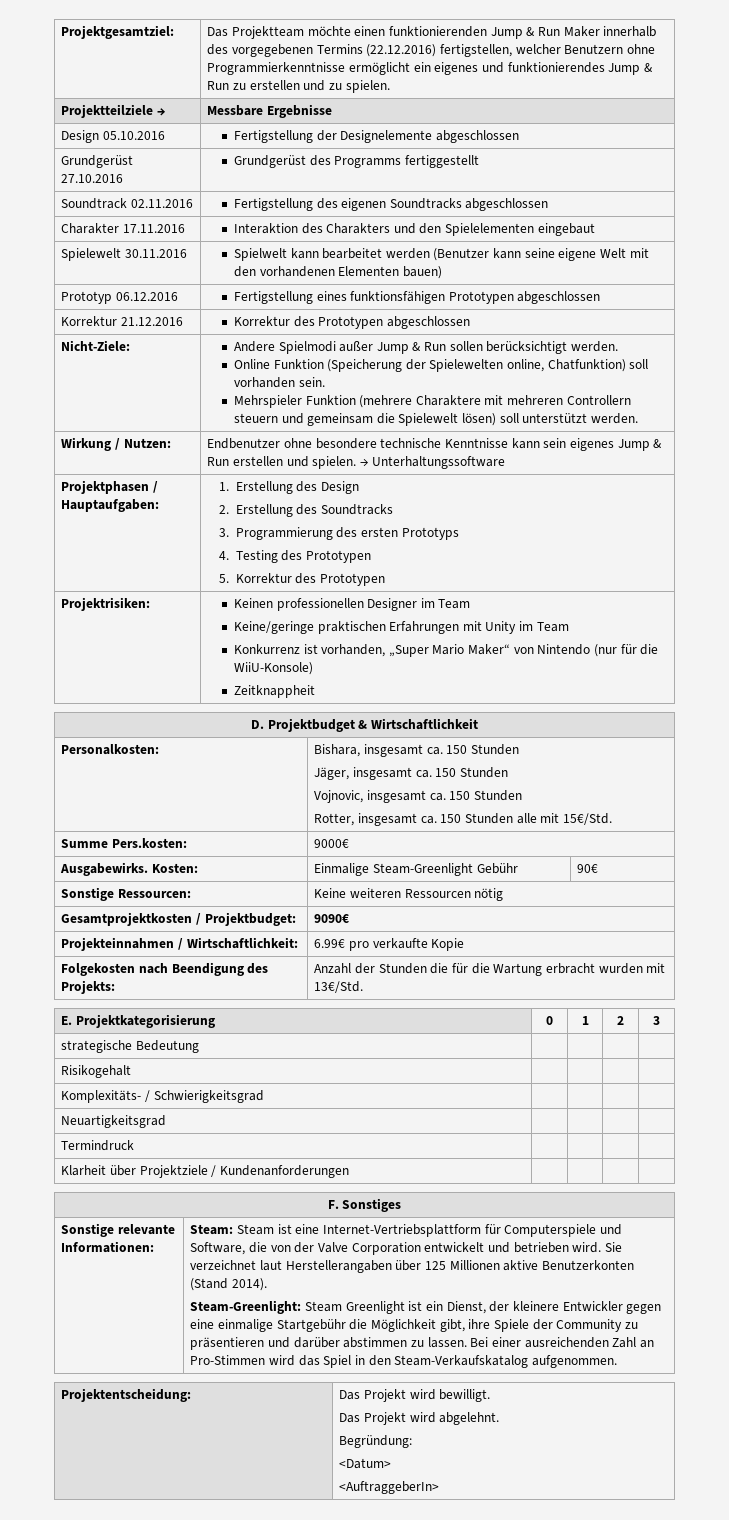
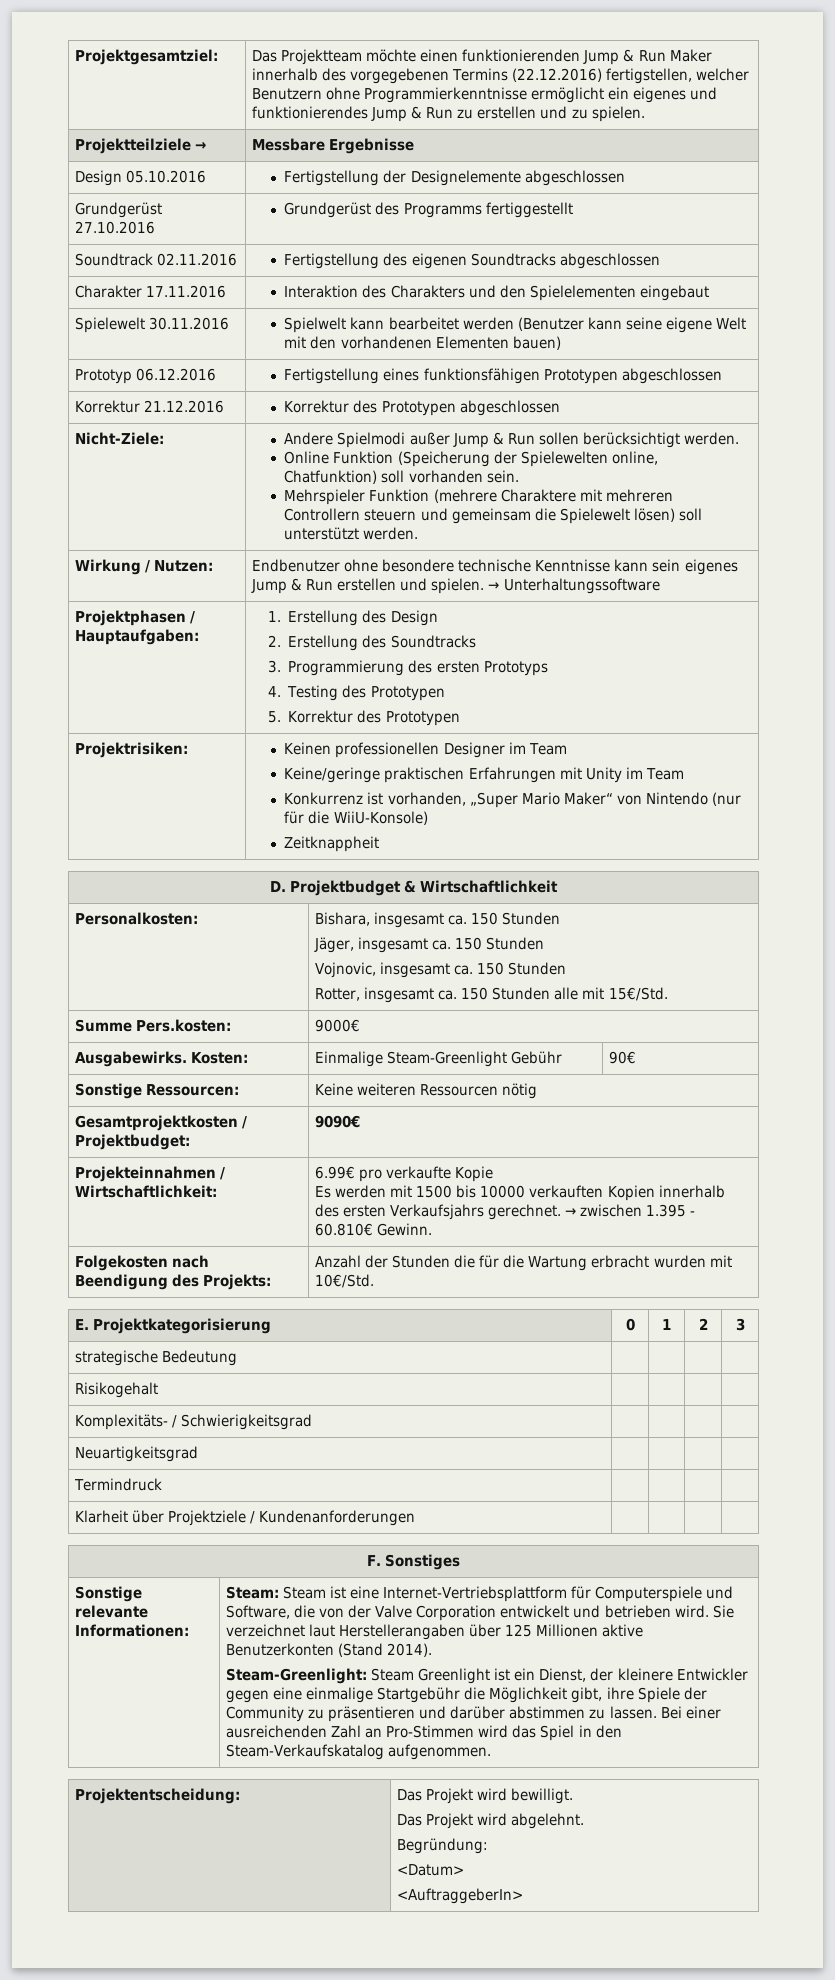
  Projekteinnahmen / Wirtschaftlichkeit: | 6.99€ pro verkaufte Kopie
+ Es werden mit 1500 bis 10000 verkauften Kopien innerhalb des ersten Verkaufsjahrs gerechnet. → zwischen 1.395 - 60.810€ Gewinn.
- Folgekosten nach Beendigung des Projekts: | Anzahl der Stunden die für die Wartung erbracht wurden mit 13€/Std.
+ Folgekosten nach Beendigung des Projekts: | Anzahl der Stunden die für die Wartung erbracht wurden mit 10€/Std.

